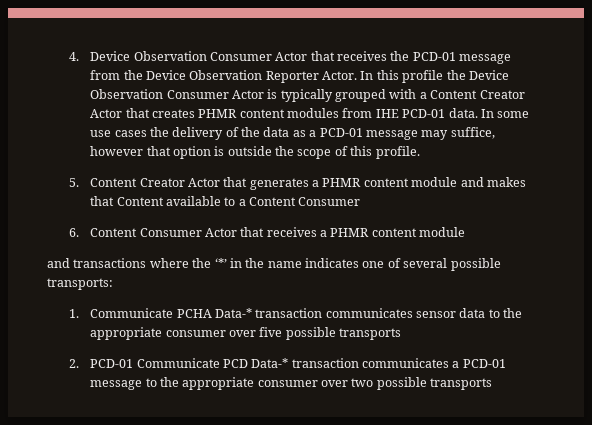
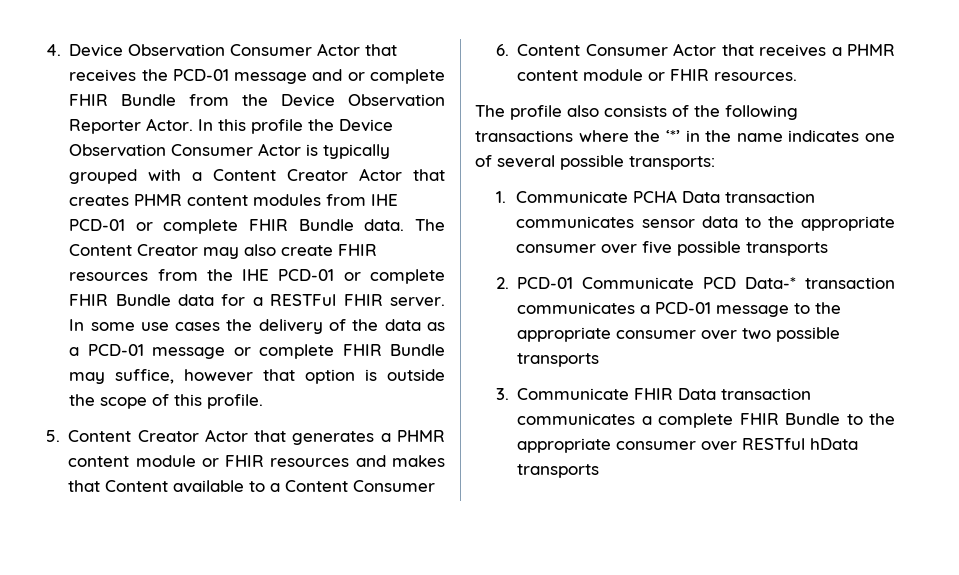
- 4. Device Observation Consumer Actor that receives the PCD-01 message from the Device Observation Reporter Actor.
+ 4. Device Observation Consumer Actor that receives the PCD-01 message and or complete FHIR Bundle from the Device Observation Reporter Actor.
- In this profile the Device Observation Consumer Actor is typically grouped with a Content Creator Actor that creates PHMR content modules from IHE PCD-01 data.
+ In this profile the Device Observation Consumer Actor is typically grouped with a Content Creator Actor that creates PHMR content modules from IHE PCD-01 or complete FHIR Bundle data. The Content Creator may also create FHIR resources from the IHE PCD-01 or complete FHIR Bundle data for a RESTFul FHIR server.
- In some use cases the delivery of the data as a PCD-01 message may suffice, however that option is outside the scope of this profile.
+ In some use cases the delivery of the data as a PCD-01 message or complete FHIR Bundle may suffice, however that option is outside the scope of this profile.
- 5. Content Creator Actor that generates a PHMR content module and makes that Content available to a Content Consumer
+ 5. Content Creator Actor that generates a PHMR content module or FHIR resources and makes that Content available to a Content Consumer
- 6. Content Consumer Actor that receives a PHMR content module
- and transactions where the ‘*’ in the name indicates one of several possible transports:
+ 6. Content Consumer Actor that receives a PHMR content module or FHIR resources.
+ The profile also consists of the following transactions where the ‘*’ in the name indicates one of several possible transports:
- 1. Communicate PCHA Data-* transaction communicates sensor data to the appropriate consumer over five possible transports
+ 1. Communicate PCHA Data transaction communicates sensor data to the appropriate consumer over five possible transports
+ 3. Communicate FHIR Data transaction communicates a complete FHIR Bundle to the appropriate consumer over RESTful hData transports

